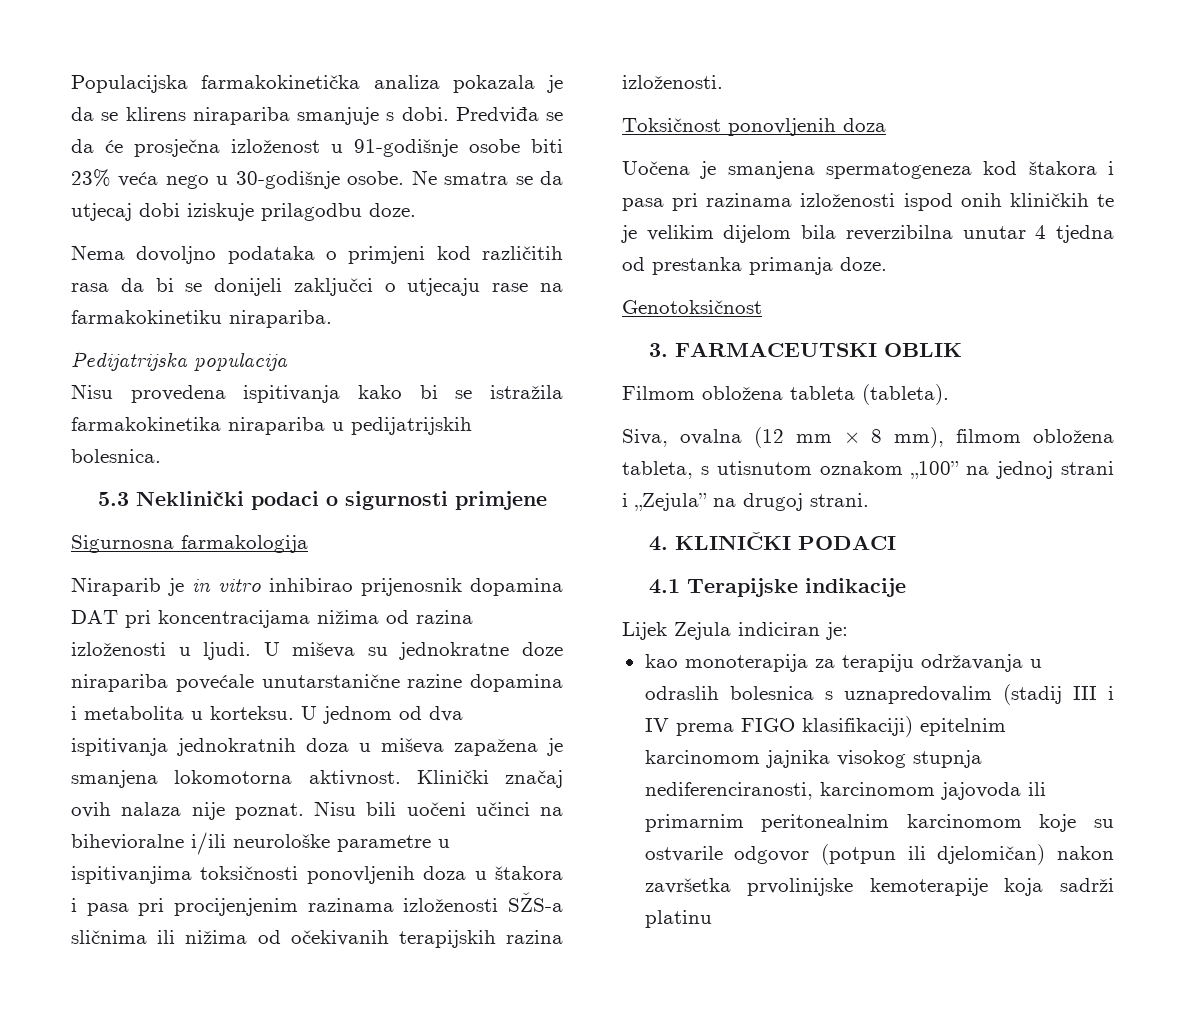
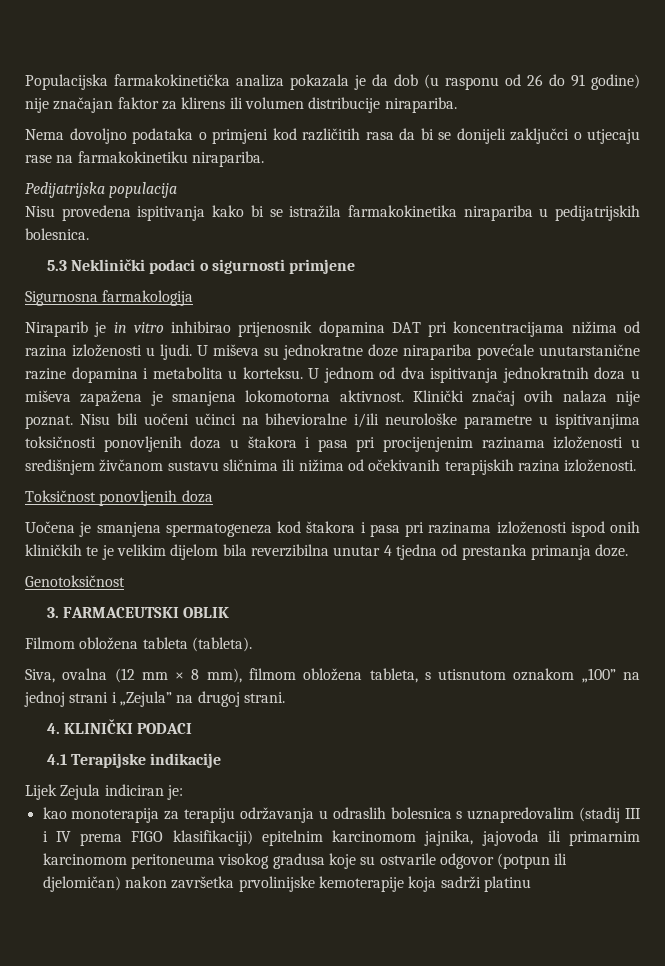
- Populacijska farmakokinetička analiza pokazala je da se klirens nirapariba smanjuje s dobi. Predviđa se da će prosječna izloženost u 91-godišnje osobe biti 23% veća nego u 30-godišnje osobe. Ne smatra se da utjecaj dobi iziskuje prilagodbu doze.
+ Populacijska farmakokinetička analiza pokazala je da dob (u rasponu od 26 do 91 godine) nije značajan faktor za klirens ili volumen distribucije nirapariba.
- Nisu bili uočeni učinci na bihevioralne i/ili neurološke parametre u ispitivanjima toksičnosti ponovljenih doza u štakora i pasa pri procijenjenim razinama izloženosti SŽS-a sličnima ili nižima od očekivanih terapijskih razina izloženosti.
+ Nisu bili uočeni učinci na bihevioralne i/ili neurološke parametre u ispitivanjima toksičnosti ponovljenih doza u štakora i pasa pri procijenjenim razinama izloženosti u središnjem živčanom sustavu sličnima ili nižima od očekivanih terapijskih razina izloženosti.
- kao monoterapija za terapiju održavanja u odraslih bolesnica s uznapredovalim (stadij III i IV prema FIGO klasifikaciji) epitelnim karcinomom jajnika visokog stupnja nediferenciranosti, karcinomom jajovoda ili primarnim peritonealnim karcinomom koje su ostvarile odgovor (potpun ili djelomičan) nakon završetka prvolinijske kemoterapije koja sadrži platinu
+ kao monoterapija za terapiju održavanja u odraslih bolesnica s uznapredovalim (stadij III i IV prema FIGO klasifikaciji) epitelnim karcinomom jajnika, jajovoda ili primarnim karcinomom peritoneuma visokog gradusa koje su ostvarile odgovor (potpun ili djelomičan) nakon završetka prvolinijske kemoterapije koja sadrži platinu

